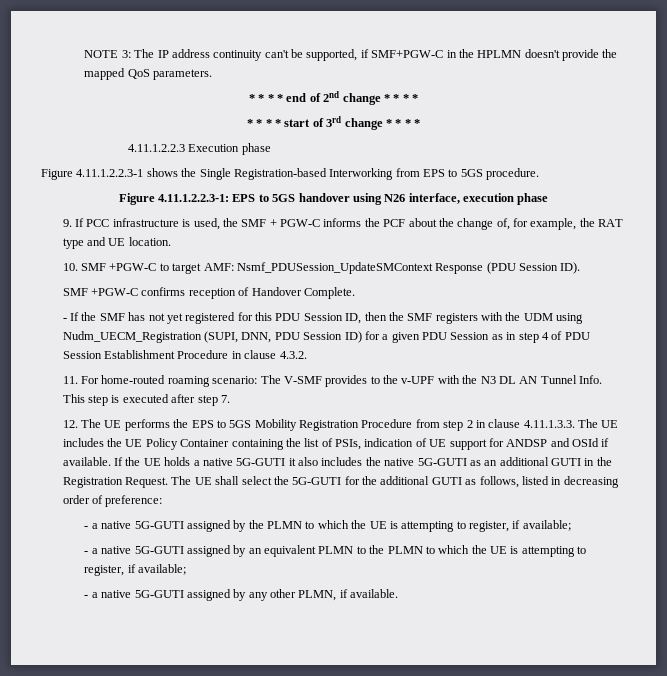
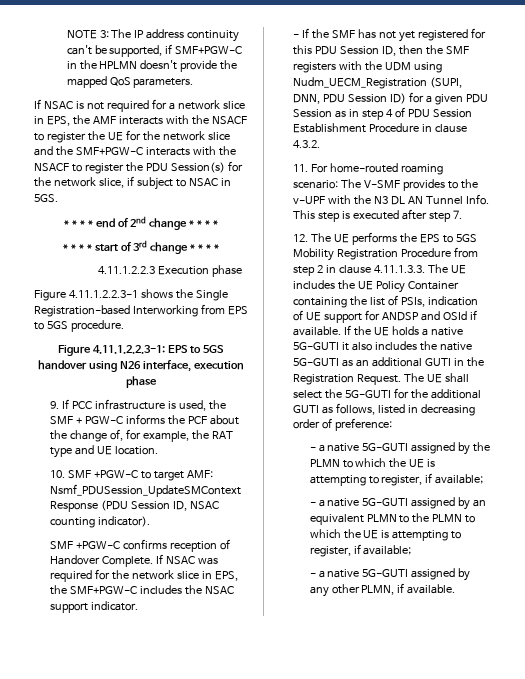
+ If NSAC is not required for a network slice in EPS, the AMF interacts with the NSACF to register the UE for the network slice and the SMF+PGW-C interacts with the NSACF to register the PDU Session(s) for the network slice, if subject to NSAC in 5GS.
- 10. SMF +PGW-C to target AMF: Nsmf_PDUSession_UpdateSMContext Response (PDU Session ID).
+ 10. SMF +PGW-C to target AMF: Nsmf_PDUSession_UpdateSMContext Response (PDU Session ID, NSAC counting indicator).
+ If NSAC was required for the network slice in EPS, the SMF+PGW-C includes the NSAC support indicator.

